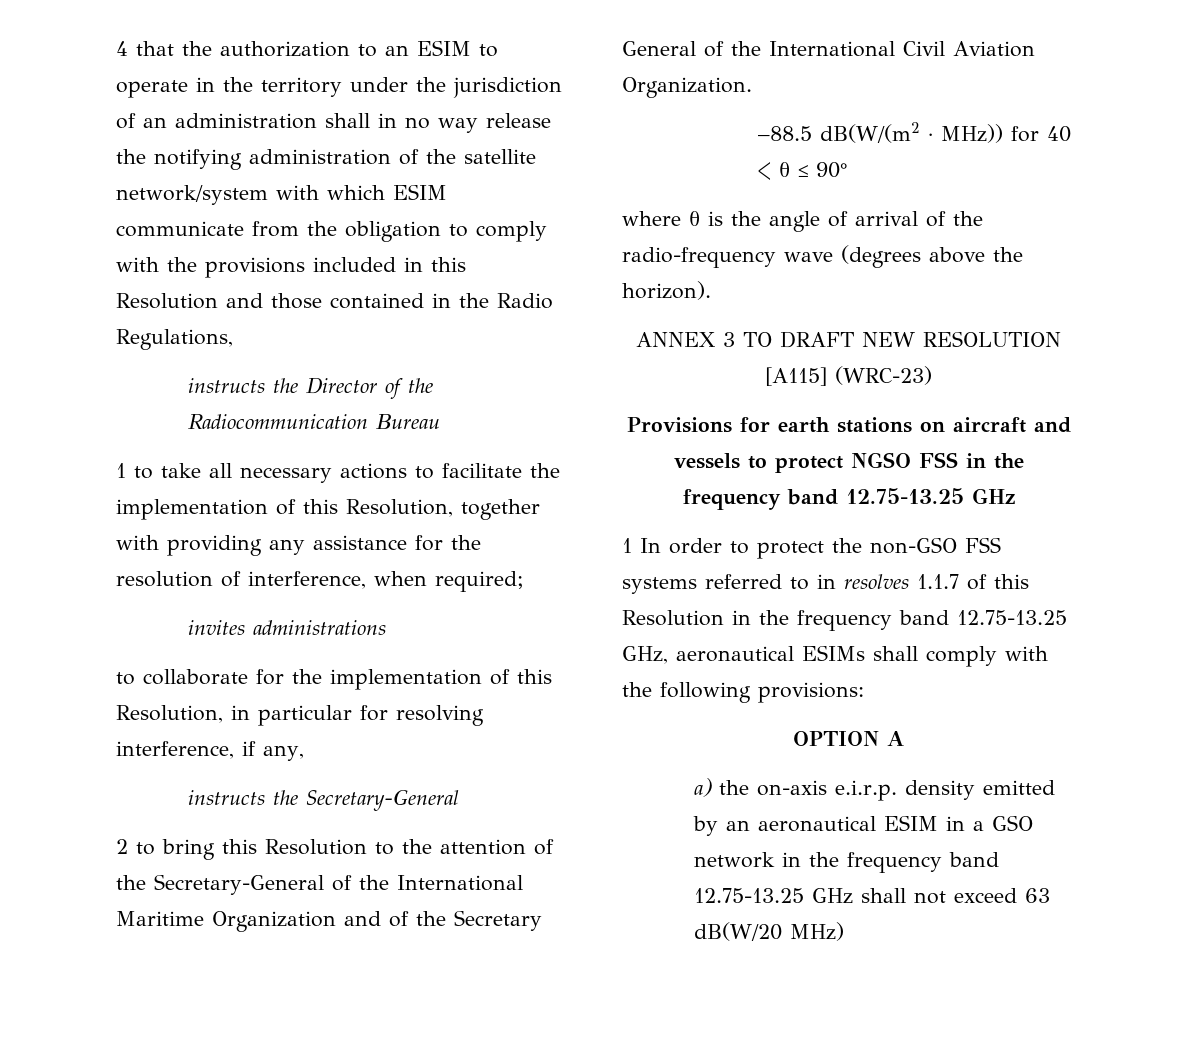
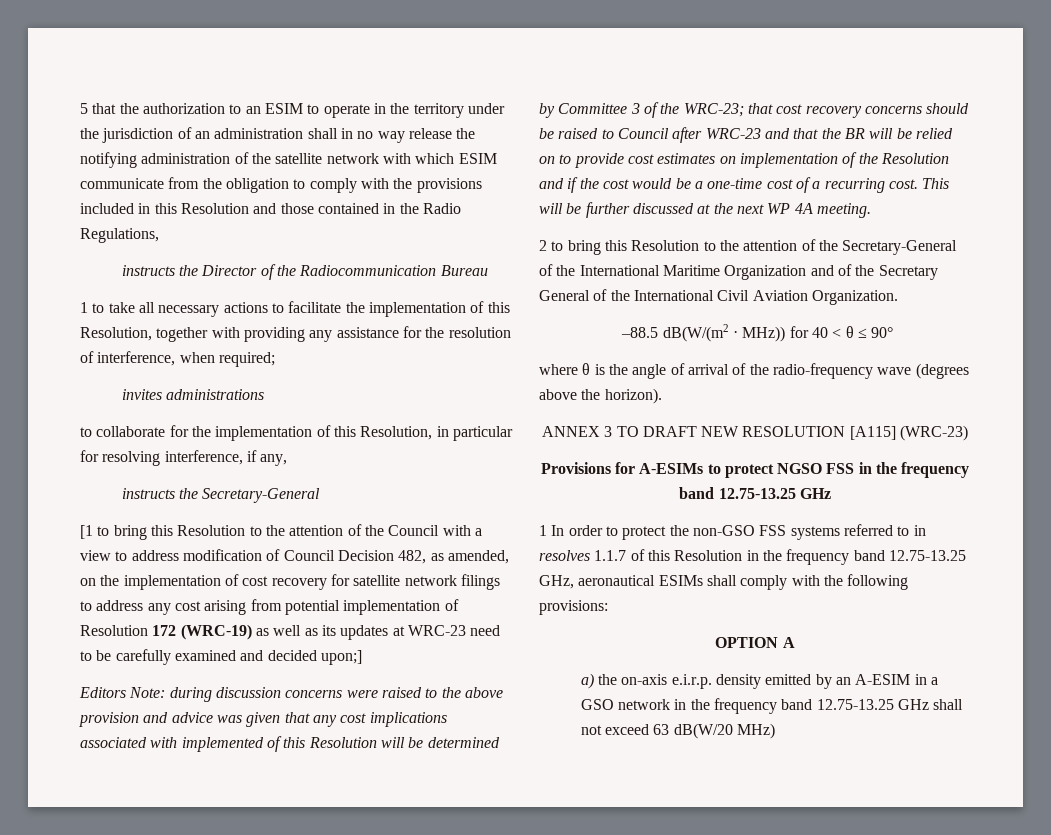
- 4 that the authorization to an ESIM to operate in the territory under the jurisdiction of an administration shall in no way release the notifying administration of the satellite network/system with which ESIM communicate from the obligation to comply with the provisions included in this Resolution and those contained in the Radio Regulations,
+ 5 that the authorization to an ESIM to operate in the territory under the jurisdiction of an administration shall in no way release the notifying administration of the satellite network with which ESIM communicate from the obligation to comply with the provisions included in this Resolution and those contained in the Radio Regulations,
+ [1 to bring this Resolution to the attention of the Council with a view to address modification of Council Decision 482, as amended, on the implementation of cost recovery for satellite network filings to address any cost arising from potential implementation of Resolution 172 (WRC-19) as well as its updates at WRC-23 need to be carefully examined and decided upon;]
+ Editors Note: during discussion concerns were raised to the above provision and advice was given that any cost implications associated with implemented of this Resolution will be determined by Committee 3 of the WRC-23; that cost recovery concerns should be raised to Council after WRC-23 and that the BR will be relied on to provide cost estimates on implementation of the Resolution and if the cost would be a one-time cost of a recurring cost. This will be further discussed at the next WP 4A meeting.
- Provisions for earth stations on aircraft and vessels to protect NGSO FSS in the frequency band 12.75-13.25 GHz
+ Provisions for A-ESIMs to protect NGSO FSS in the frequency band 12.75-13.25 GHz
- a) the on-axis e.i.r.p. density emitted by an aeronautical ESIM in a GSO network in the frequency band 12.75-13.25 GHz shall not exceed 63 dB(W/20 MHz)
+ a) the on-axis e.i.r.p. density emitted by an A-ESIM in a GSO network in the frequency band 12.75-13.25 GHz shall not exceed 63 dB(W/20 MHz)

